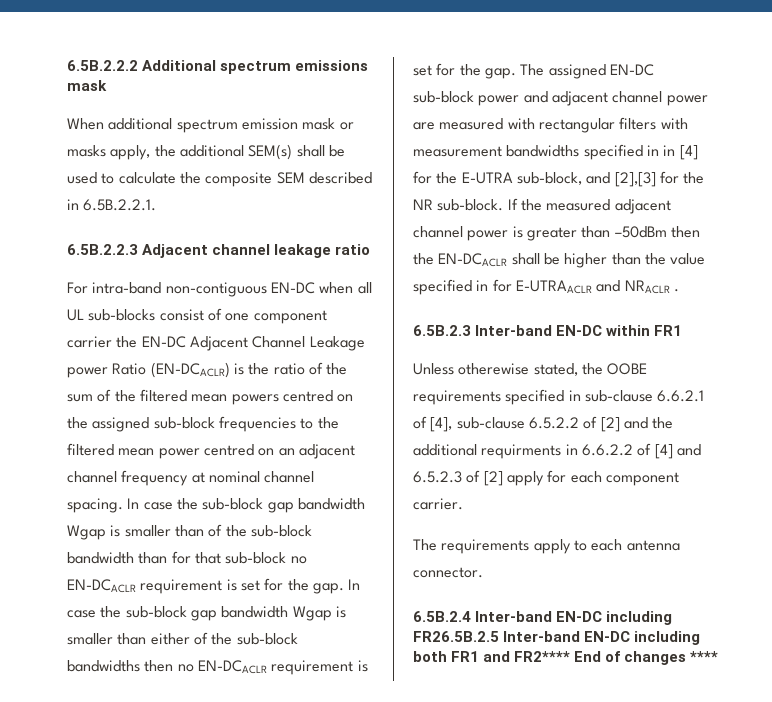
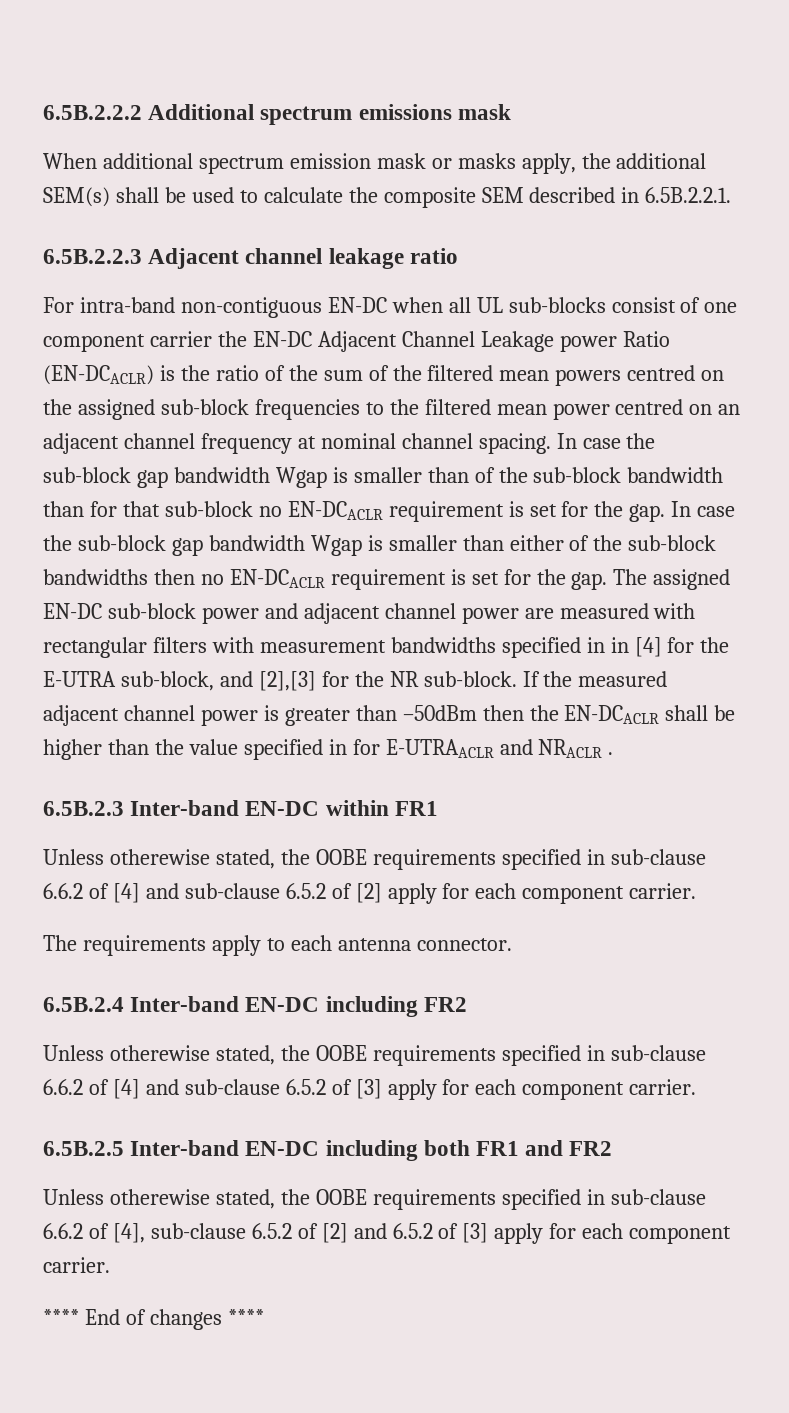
- Unless otherewise stated, the OOBE requirements specified in sub-clause 6.6.2.1 of [4], sub-clause 6.5.2.2 of [2] and the additional requirments in 6.6.2.2 of [4] and 6.5.2.3 of [2] apply for each component carrier.
+ Unless otherewise stated, the OOBE requirements specified in sub-clause 6.6.2 of [4] and sub-clause 6.5.2 of [2] apply for each component carrier.
- 6.5B.2.4 Inter-band EN-DC including FR26.5B.2.5 Inter-band EN-DC including both FR1 and FR2**** End of changes ****
+ 6.5B.2.4 Inter-band EN-DC including FR2
+ Unless otherewise stated, the OOBE requirements specified in sub-clause 6.6.2 of [4] and sub-clause 6.5.2 of [3] apply for each component carrier.
+ 6.5B.2.5 Inter-band EN-DC including both FR1 and FR2
+ Unless otherewise stated, the OOBE requirements specified in sub-clause 6.6.2 of [4], sub-clause 6.5.2 of [2] and 6.5.2 of [3] apply for each component carrier.
+ **** End of changes ****

